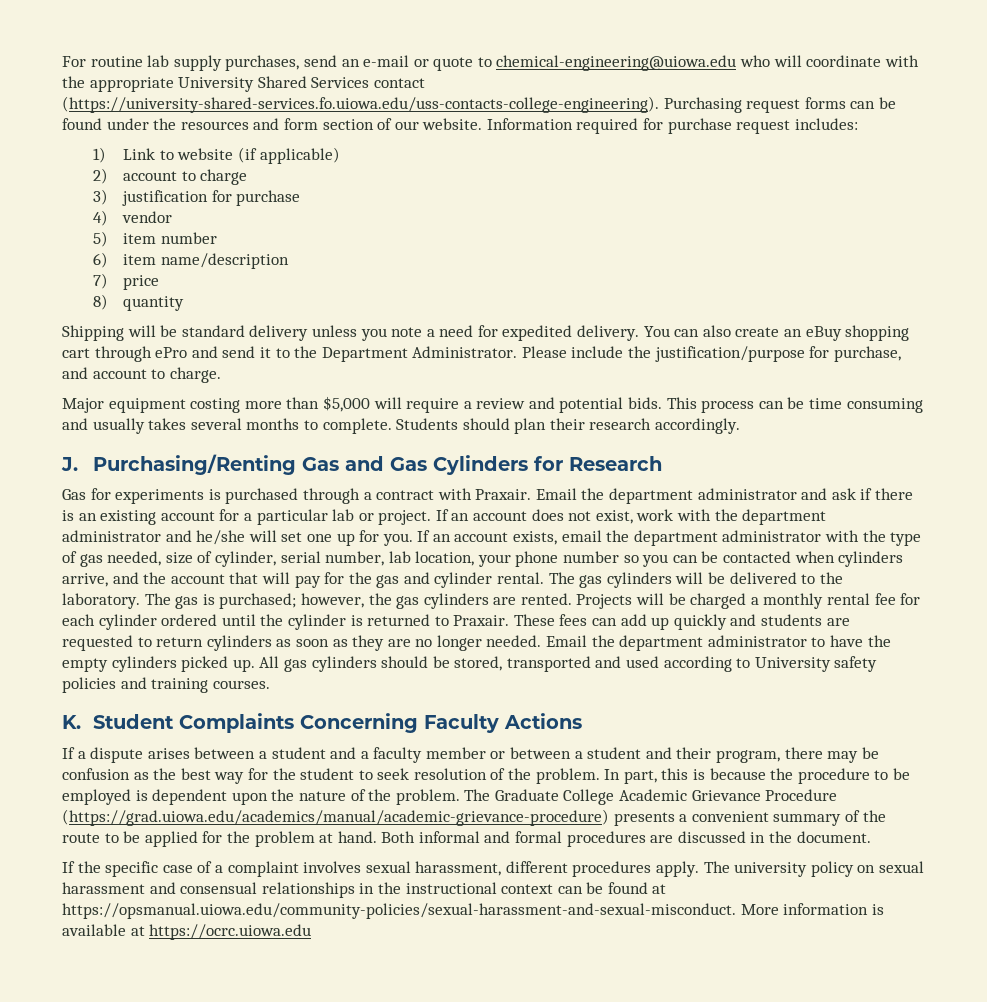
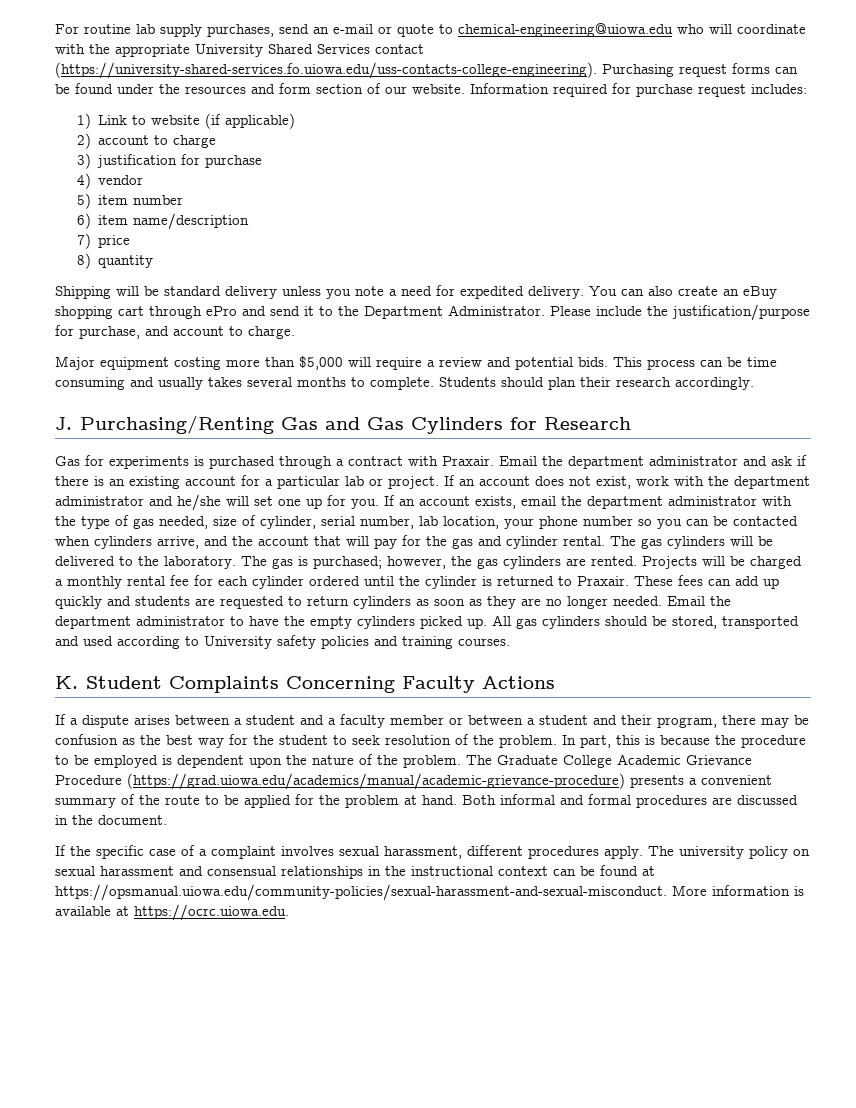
- The university policy on sexual harassment and consensual relationships in the instructional context can be found at https://opsmanual.uiowa.edu/community-policies/sexual-harassment-and-sexual-misconduct. More information is available at https://ocrc.uiowa.edu
+ The university policy on sexual harassment and consensual relationships in the instructional context can be found at https://opsmanual.uiowa.edu/community-policies/sexual-harassment-and-sexual-misconduct. More information is available at https://ocrc.uiowa.edu.

